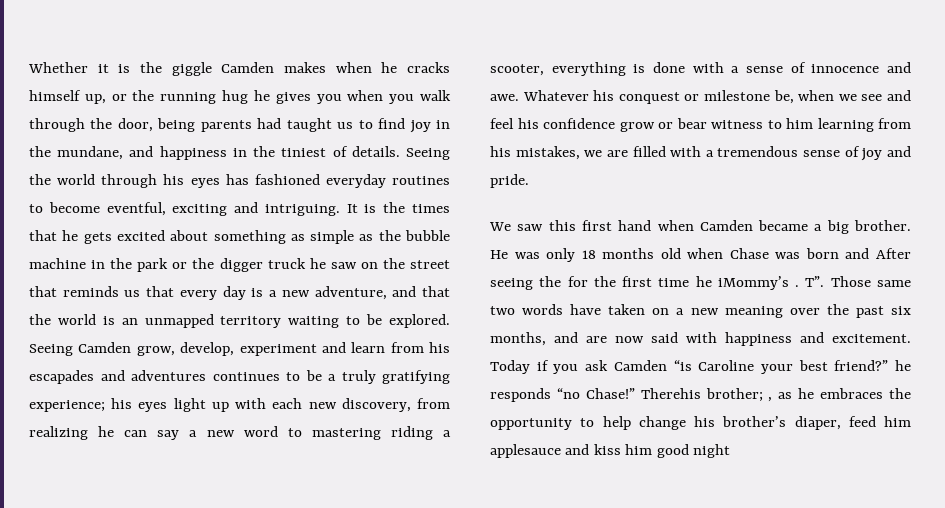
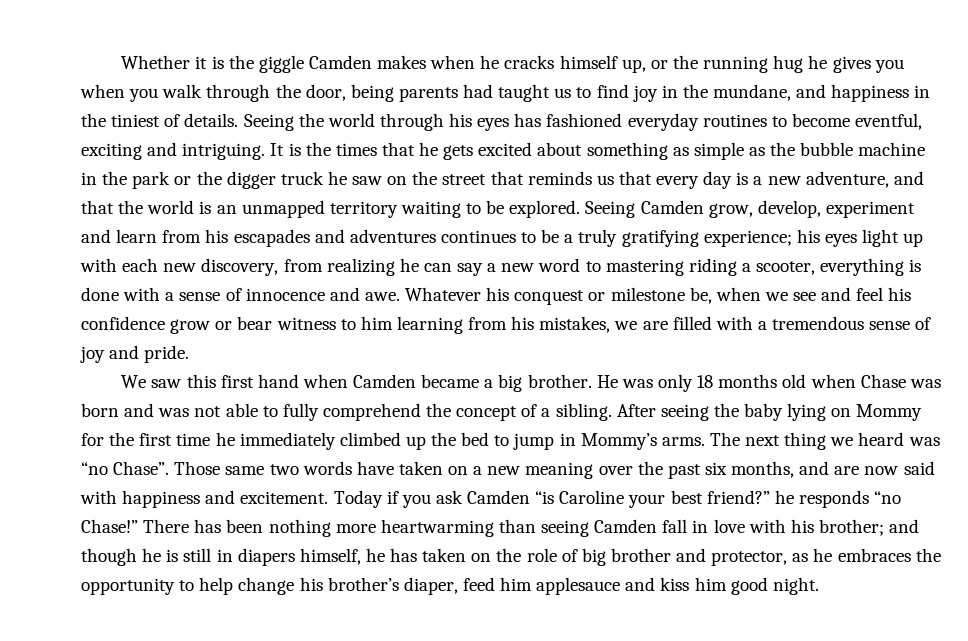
- He was only 18 months old when Chase was born and After seeing the for the first time he iMommy’s . T”. Those same two words have taken on a new meaning over the past six months, and are now said with happiness and excitement.
+ He was only 18 months old when Chase was born and was not able to fully comprehend the concept of a sibling. After seeing the baby lying on Mommy for the first time he immediately climbed up the bed to jump in Mommy’s arms. The next thing we heard was “no Chase”. Those same two words have taken on a new meaning over the past six months, and are now said with happiness and excitement.
- Therehis brother; , as he embraces the opportunity to help change his brother’s diaper, feed him applesauce and kiss him good night
+ There has been nothing more heartwarming than seeing Camden fall in love with his brother; and though he is still in diapers himself, he has taken on the role of big brother and protector, as he embraces the opportunity to help change his brother’s diaper, feed him applesauce and kiss him good night.

